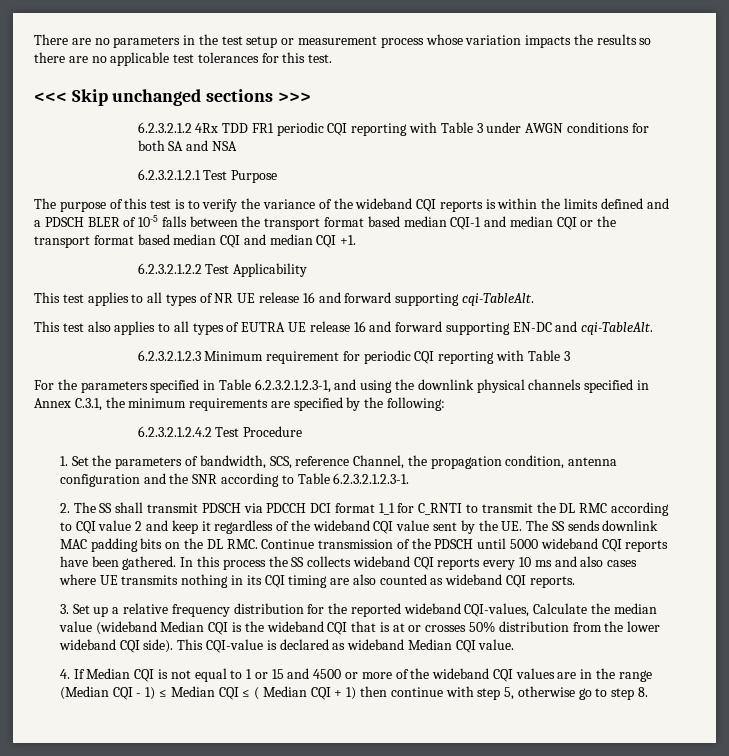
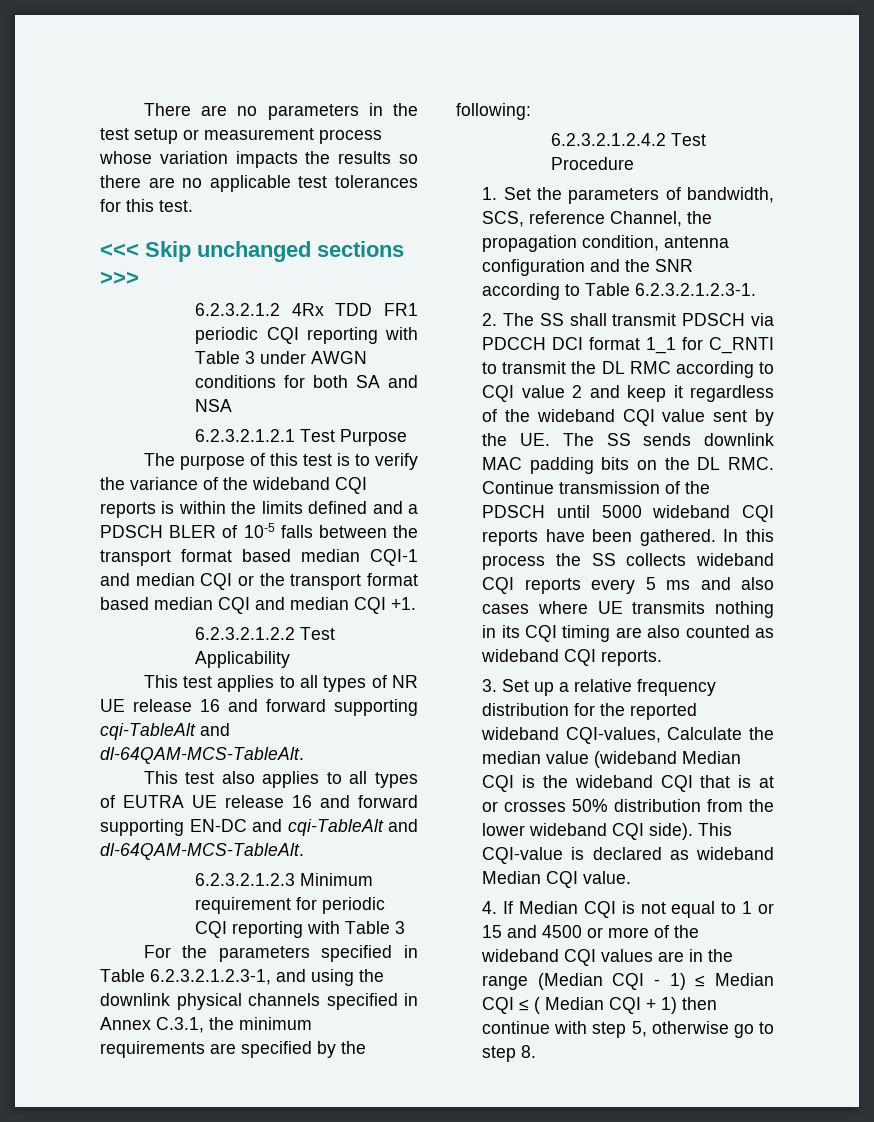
- This test applies to all types of NR UE release 16 and forward supporting cqi-TableAlt.
+ This test applies to all types of NR UE release 16 and forward supporting cqi-TableAlt and dl-64QAM-MCS-TableAlt.
- This test also applies to all types of EUTRA UE release 16 and forward supporting EN-DC and cqi-TableAlt.
+ This test also applies to all types of EUTRA UE release 16 and forward supporting EN-DC and cqi-TableAlt and dl-64QAM-MCS-TableAlt.
- In this process the SS collects wideband CQI reports every 10 ms and also cases where UE transmits nothing in its CQI timing are also counted as wideband CQI reports.
+ In this process the SS collects wideband CQI reports every 5 ms and also cases where UE transmits nothing in its CQI timing are also counted as wideband CQI reports.

